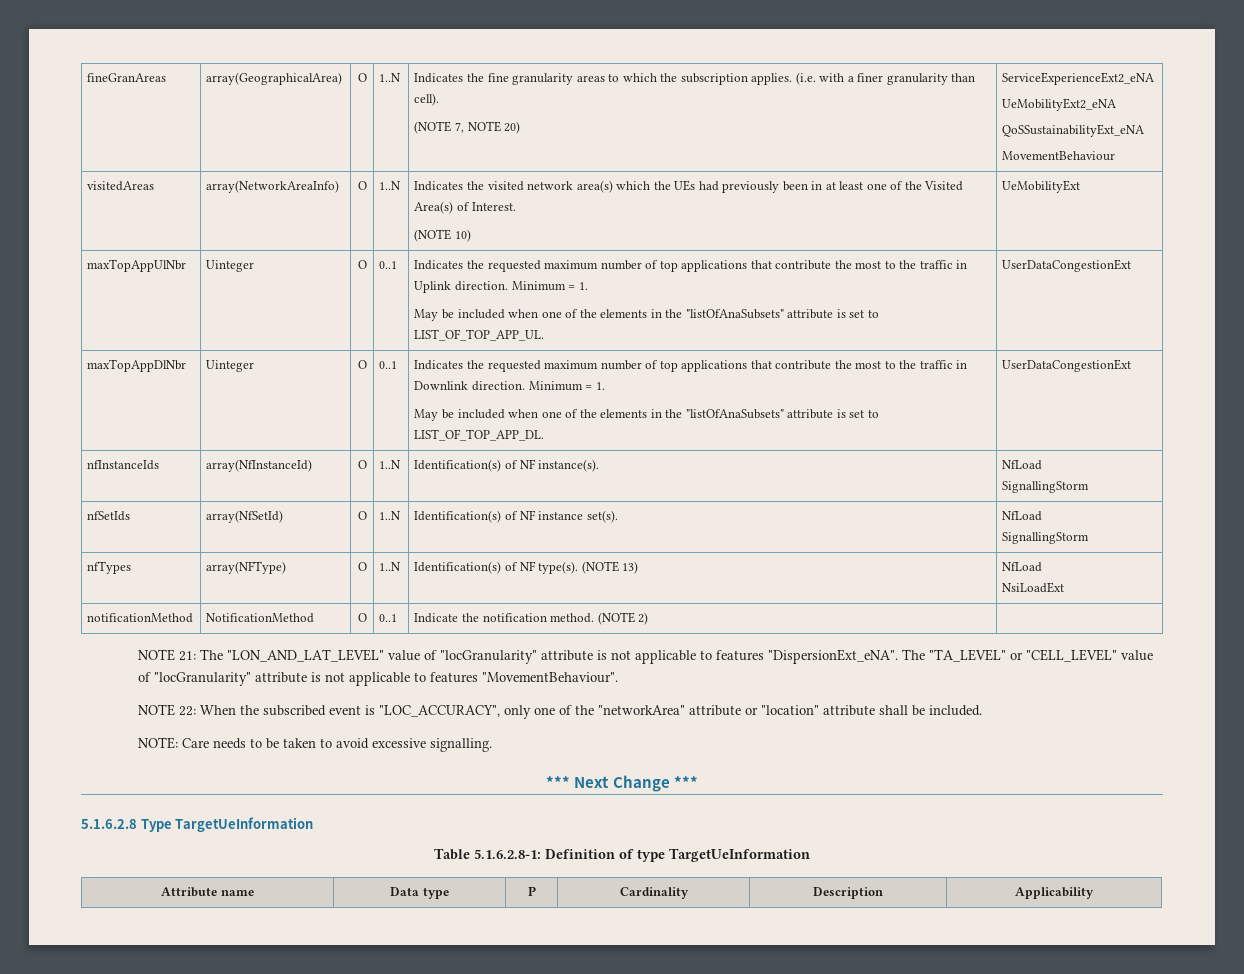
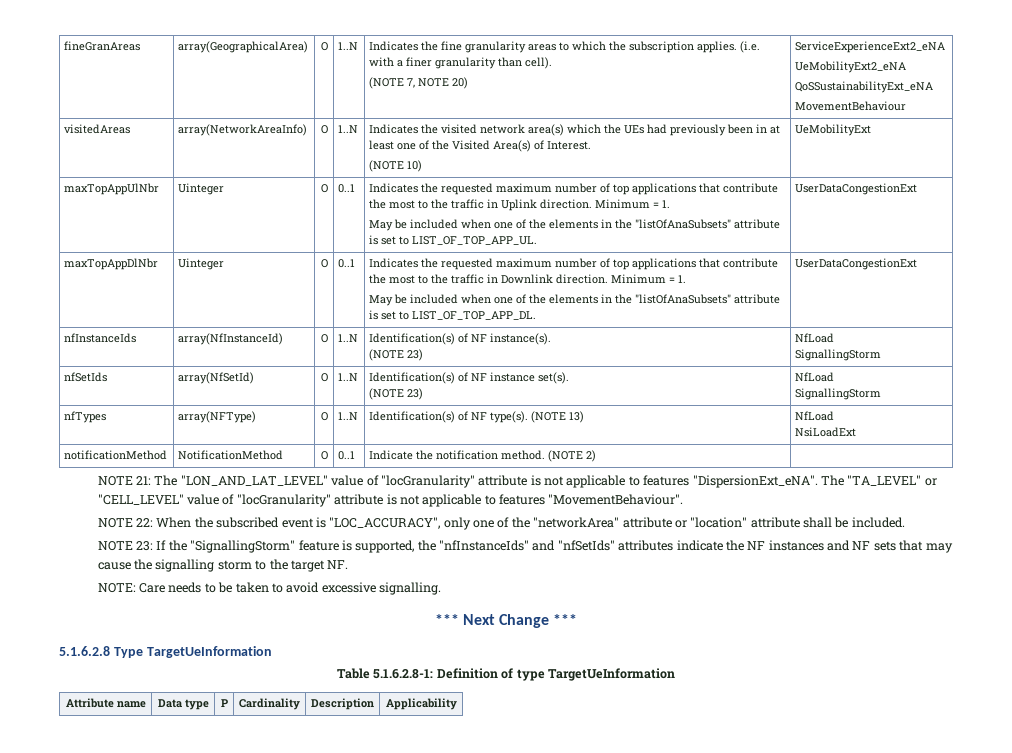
- nfInstanceIds | array(NfInstanceId) | O | 1..N | Identification(s) of NF instance(s). | NfLoad
+ nfInstanceIds | array(NfInstanceId) | O | 1..N | Identification(s) of NF instance(s).
+ (NOTE 23) | NfLoad
- nfSetIds | array(NfSetId) | O | 1..N | Identification(s) of NF instance set(s). | NfLoad
+ nfSetIds | array(NfSetId) | O | 1..N | Identification(s) of NF instance set(s).
+ (NOTE 23) | NfLoad
+ NOTE 23: If the "SignallingStorm" feature is supported, the "nfInstanceIds" and "nfSetIds" attributes indicate the NF instances and NF sets that may cause the signalling storm to the target NF.

